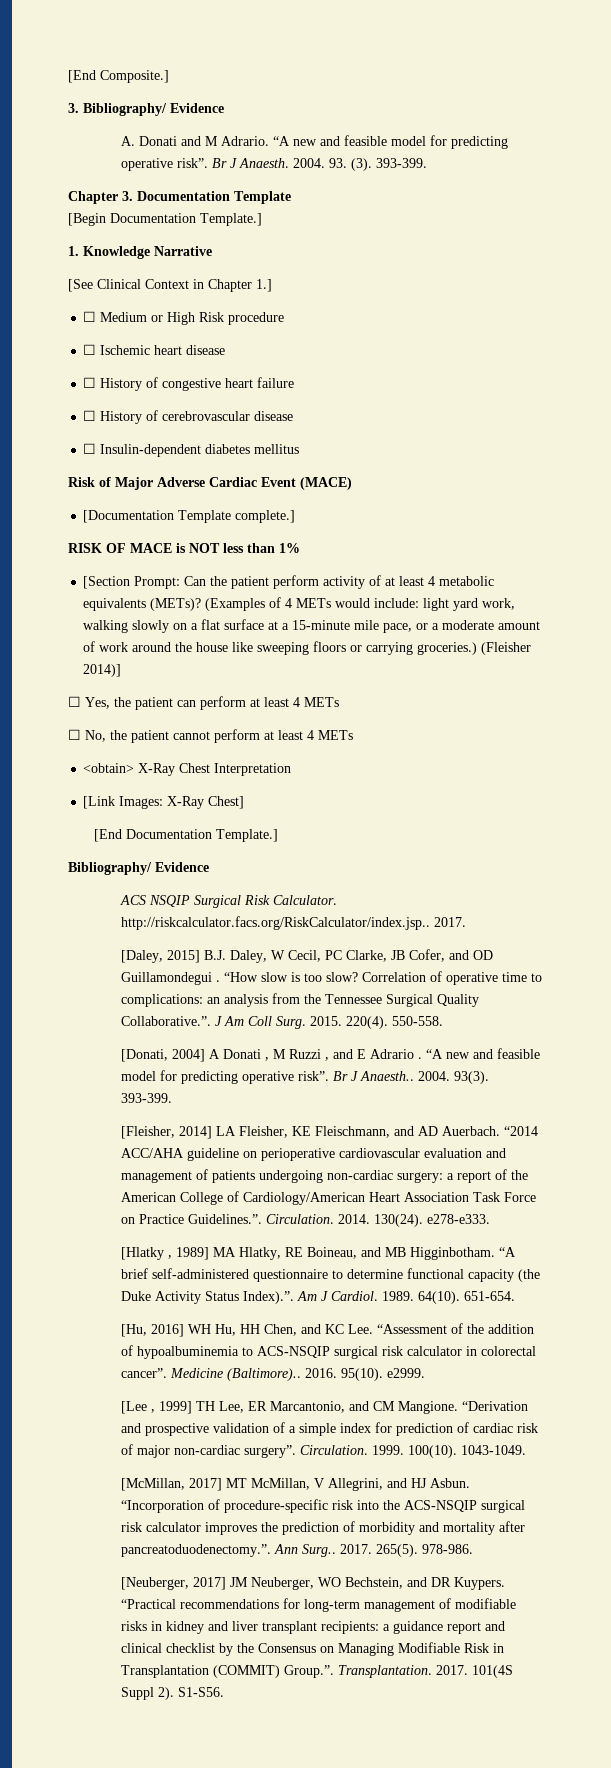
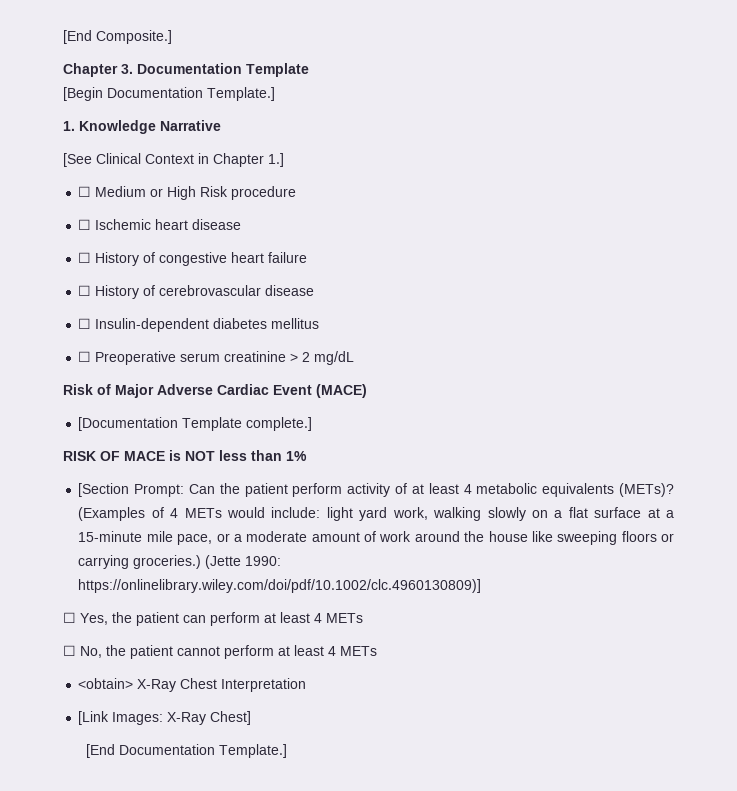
- 3. Bibliography/ Evidence
- A. Donati and M Adrario. “A new and feasible model for predicting operative risk”. Br J Anaesth. 2004. 93. (3). 393-399.
+ ☐ Preoperative serum creatinine > 2 mg/dL
- (Fleisher 2014)]
+ (Jette 1990: https://onlinelibrary.wiley.com/doi/pdf/10.1002/clc.4960130809)]
  [End Documentation Template.]
- Bibliography/ Evidence
- ACS NSQIP Surgical Risk Calculator. http://riskcalculator.facs.org/RiskCalculator/index.jsp.. 2017.
- [Daley, 2015] B.J. Daley, W Cecil, PC Clarke, JB Cofer, and OD Guillamondegui . “How slow is too slow? Correlation of operative time to complications: an analysis from the Tennessee Surgical Quality Collaborative.”. J Am Coll Surg. 2015. 220(4). 550-558.
- [Donati, 2004] A Donati , M Ruzzi , and E Adrario . “A new and feasible model for predicting operative risk”. Br J Anaesth.. 2004. 93(3). 393-399.
- [Fleisher, 2014] LA Fleisher, KE Fleischmann, and AD Auerbach. “2014 ACC/AHA guideline on perioperative cardiovascular evaluation and management of patients undergoing non-cardiac surgery: a report of the American College of Cardiology/American Heart Association Task Force on Practice Guidelines.”. Circulation. 2014. 130(24). e278-e333.
- [Hlatky , 1989] MA Hlatky, RE Boineau, and MB Higginbotham. “A brief self-administered questionnaire to determine functional capacity (the Duke Activity Status Index).”. Am J Cardiol. 1989. 64(10). 651-654.
- [Hu, 2016] WH Hu, HH Chen, and KC Lee. “Assessment of the addition of hypoalbuminemia to ACS-NSQIP surgical risk calculator in colorectal cancer”. Medicine (Baltimore).. 2016. 95(10). e2999.
- [Lee , 1999] TH Lee, ER Marcantonio, and CM Mangione. “Derivation and prospective validation of a simple index for prediction of cardiac risk of major non-cardiac surgery”. Circulation. 1999. 100(10). 1043-1049.
- [McMillan, 2017] MT McMillan, V Allegrini, and HJ Asbun. “Incorporation of procedure-specific risk into the ACS-NSQIP surgical risk calculator improves the prediction of morbidity and mortality after pancreatoduodenectomy.”. Ann Surg.. 2017. 265(5). 978-986.
- [Neuberger, 2017] JM Neuberger, WO Bechstein, and DR Kuypers. “Practical recommendations for long-term management of modifiable risks in kidney and liver transplant recipients: a guidance report and clinical checklist by the Consensus on Managing Modifiable Risk in Transplantation (COMMIT) Group.”. Transplantation. 2017. 101(4S Suppl 2). S1-S56.

